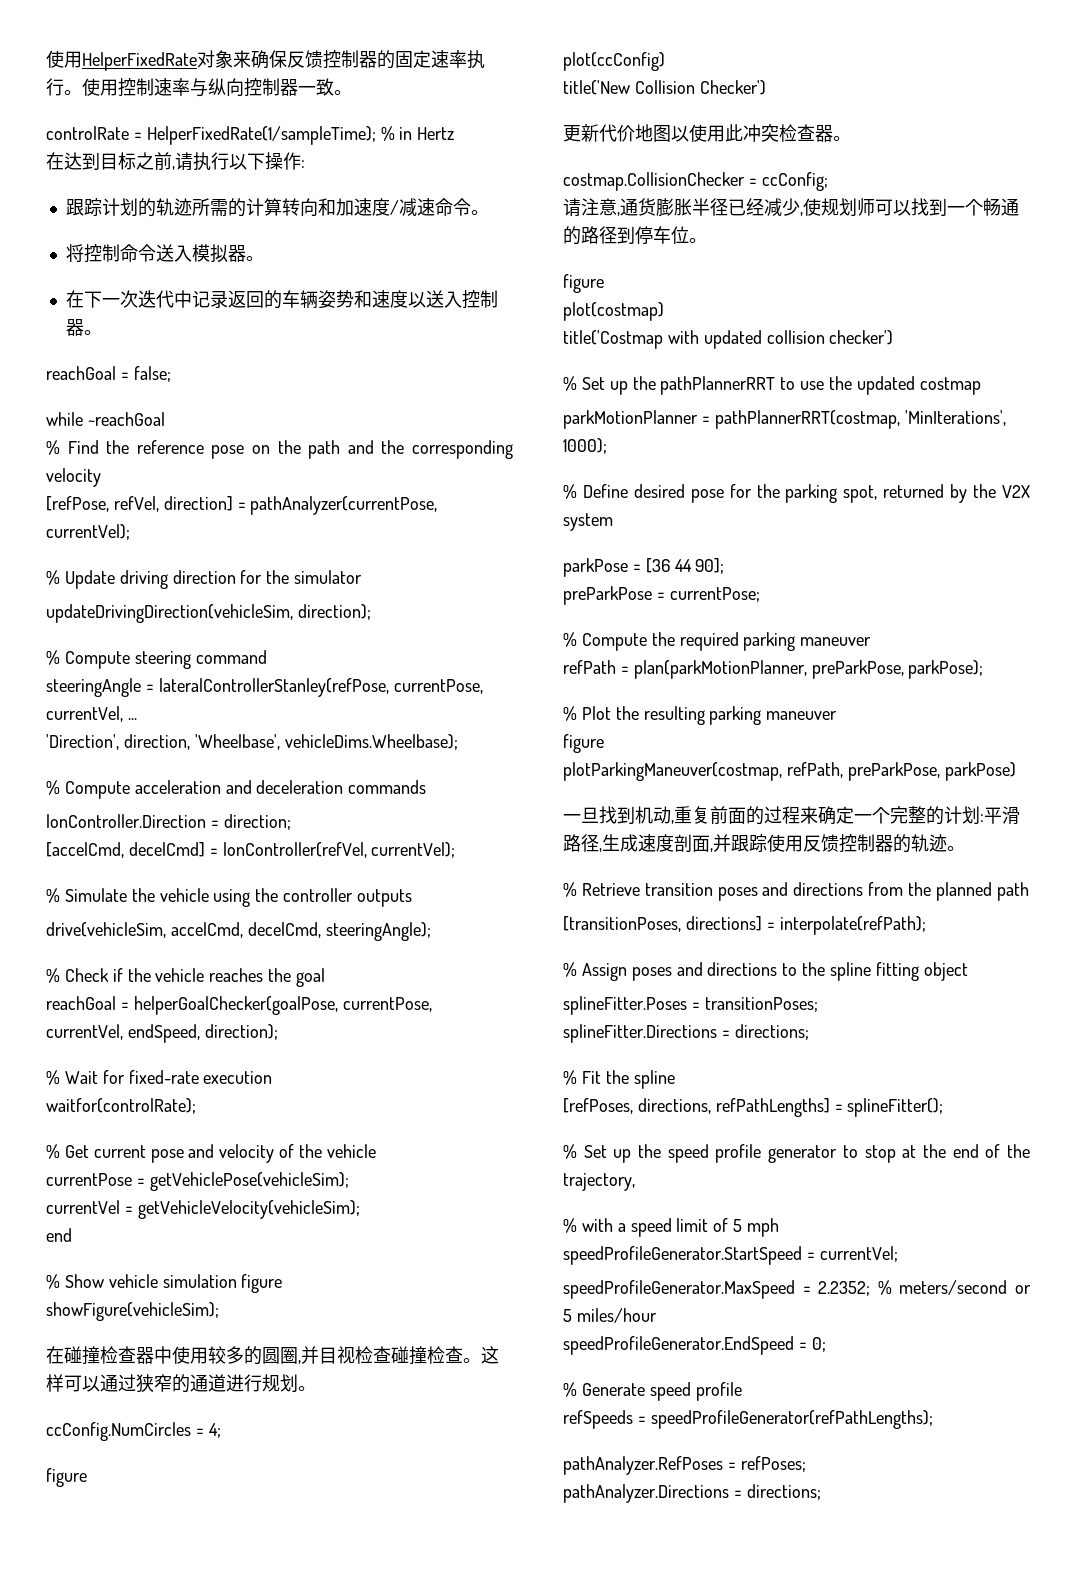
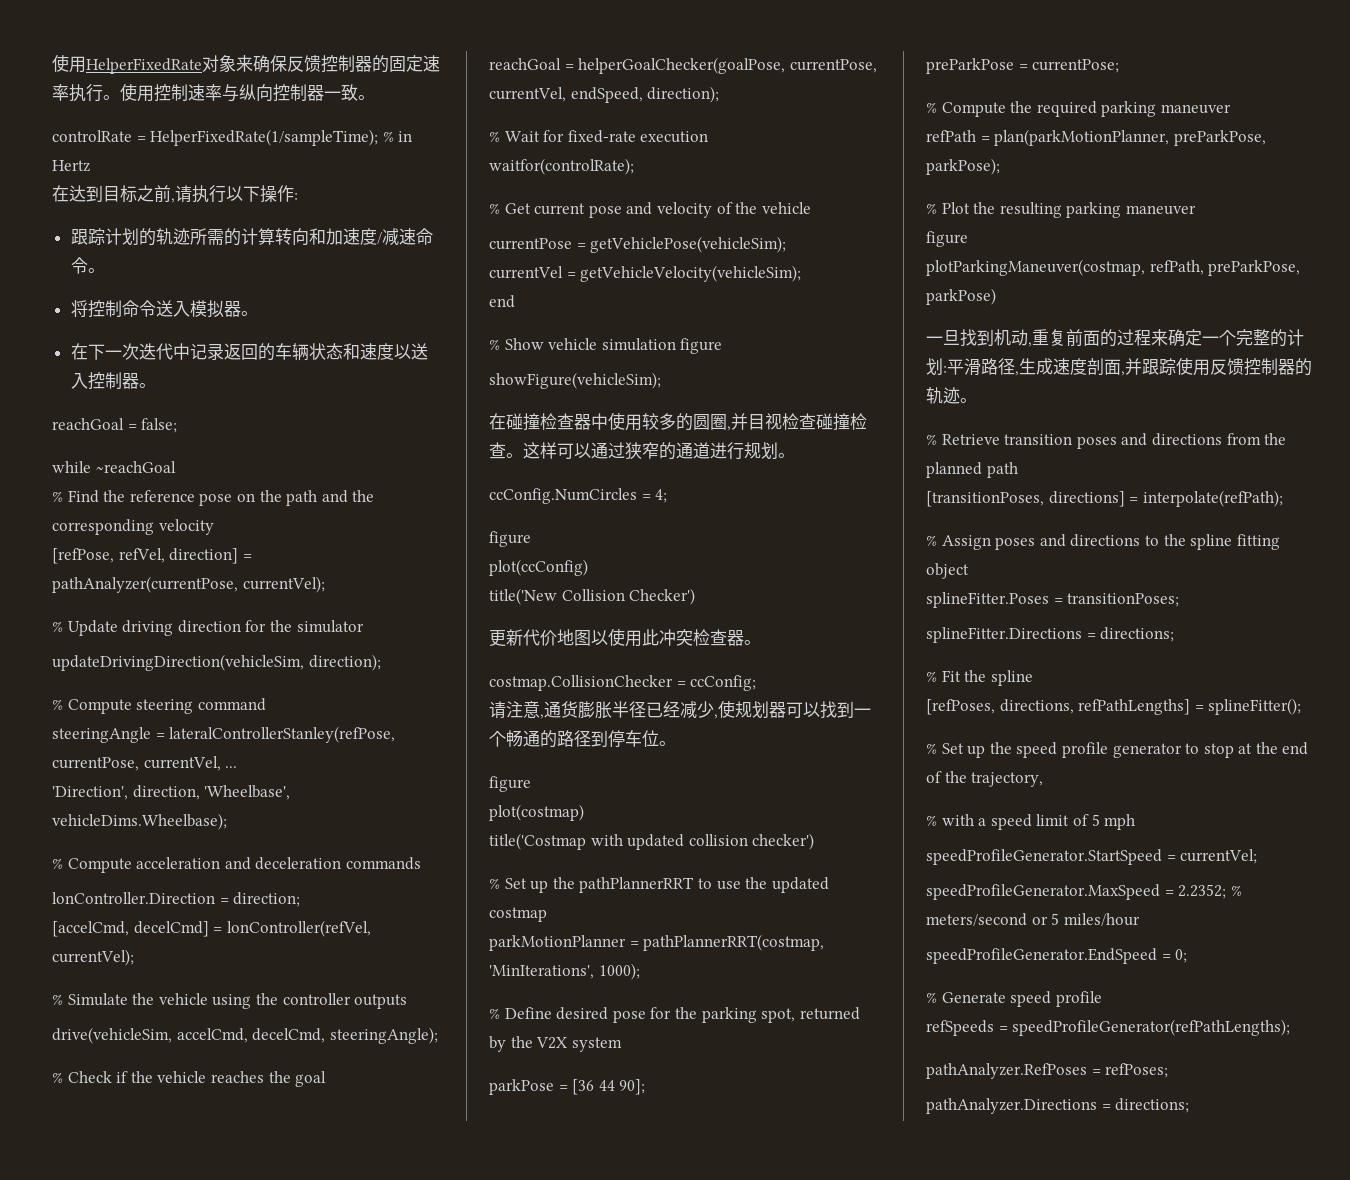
- 在下一次迭代中记录返回的车辆姿势和速度以送入控制器。
+ 在下一次迭代中记录返回的车辆状态和速度以送入控制器。
- 请注意,通货膨胀半径已经减少,使规划师可以找到一个畅通的路径到停车位。
+ 请注意,通货膨胀半径已经减少,使规划器可以找到一个畅通的路径到停车位。

